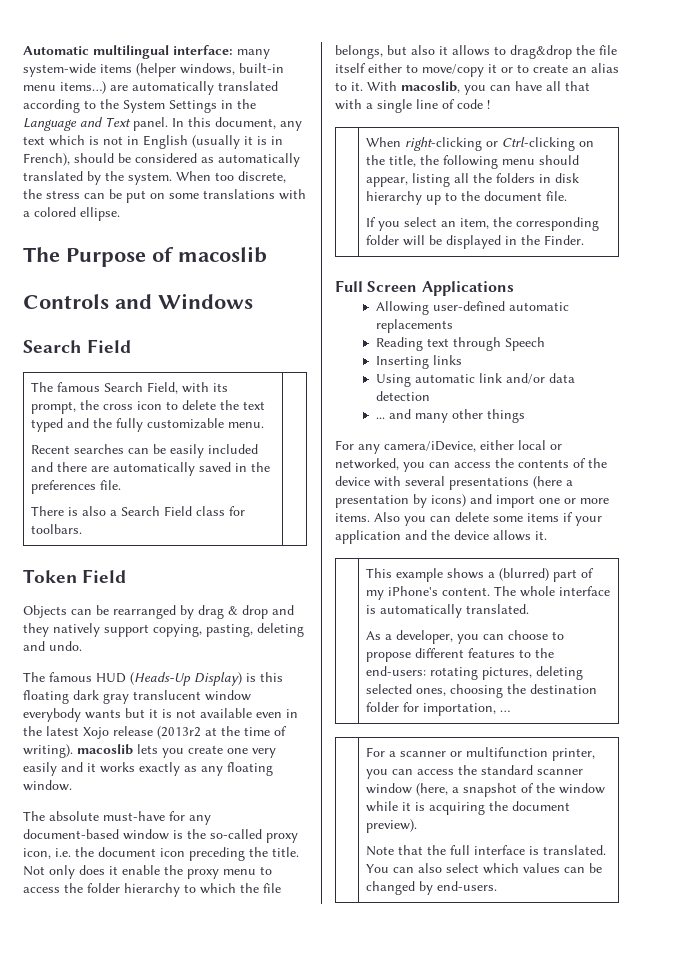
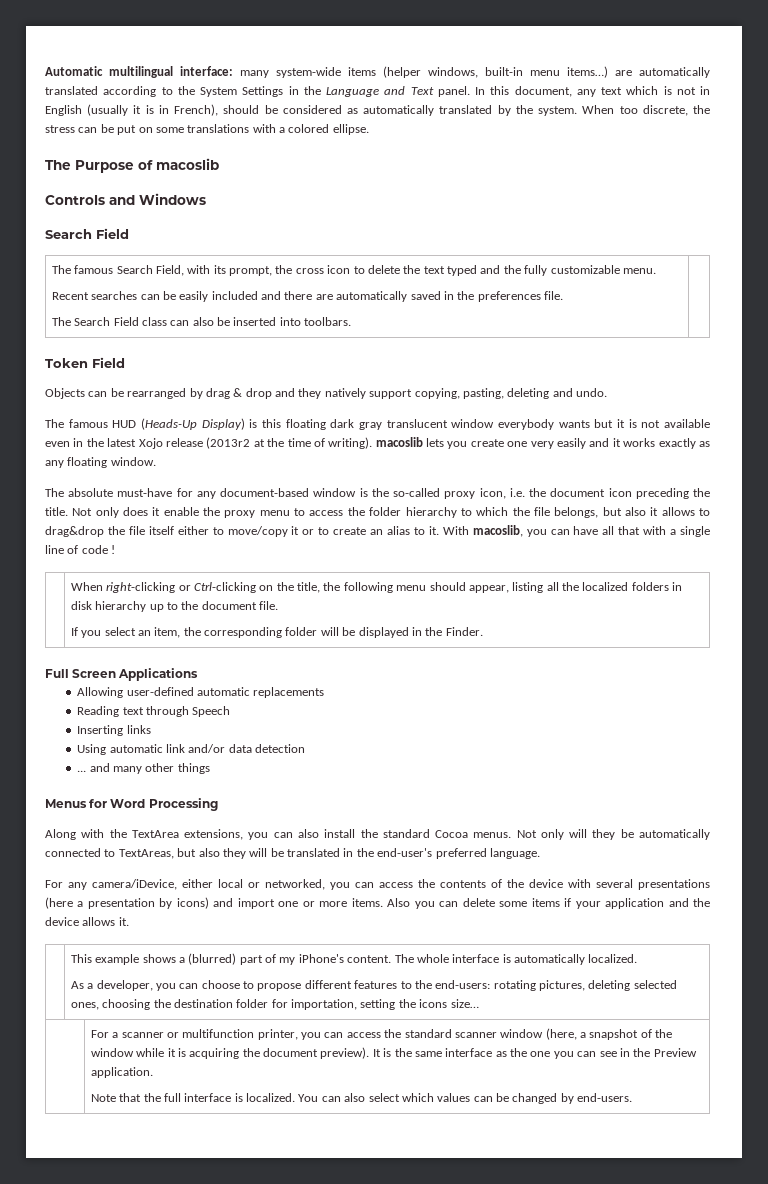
- There is also a Search Field class for toolbars.
+ The Search Field class can also be inserted into toolbars.
- | When right-clicking or Ctrl-clicking on the title, the following menu should appear, listing all the folders in disk hierarchy up to the document file.
+ | When right-clicking or Ctrl-clicking on the title, the following menu should appear, listing all the localized folders in disk hierarchy up to the document file.
+ Menus for Word Processing
+ Along with the TextArea extensions, you can also install the standard Cocoa menus. Not only will they be automatically connected to TextAreas, but also they will be translated in the end-user's preferred language.
- The whole interface is automatically translated.
+ The whole interface is automatically localized.
- As a developer, you can choose to propose different features to the end-users: rotating pictures, deleting selected ones, choosing the destination folder for importation, …
+ As a developer, you can choose to propose different features to the end-users: rotating pictures, deleting selected ones, choosing the destination folder for importation, setting the icons size…
+ It is the same interface as the one you can see in the Preview application.
- Note that the full interface is translated.
+ Note that the full interface is localized.

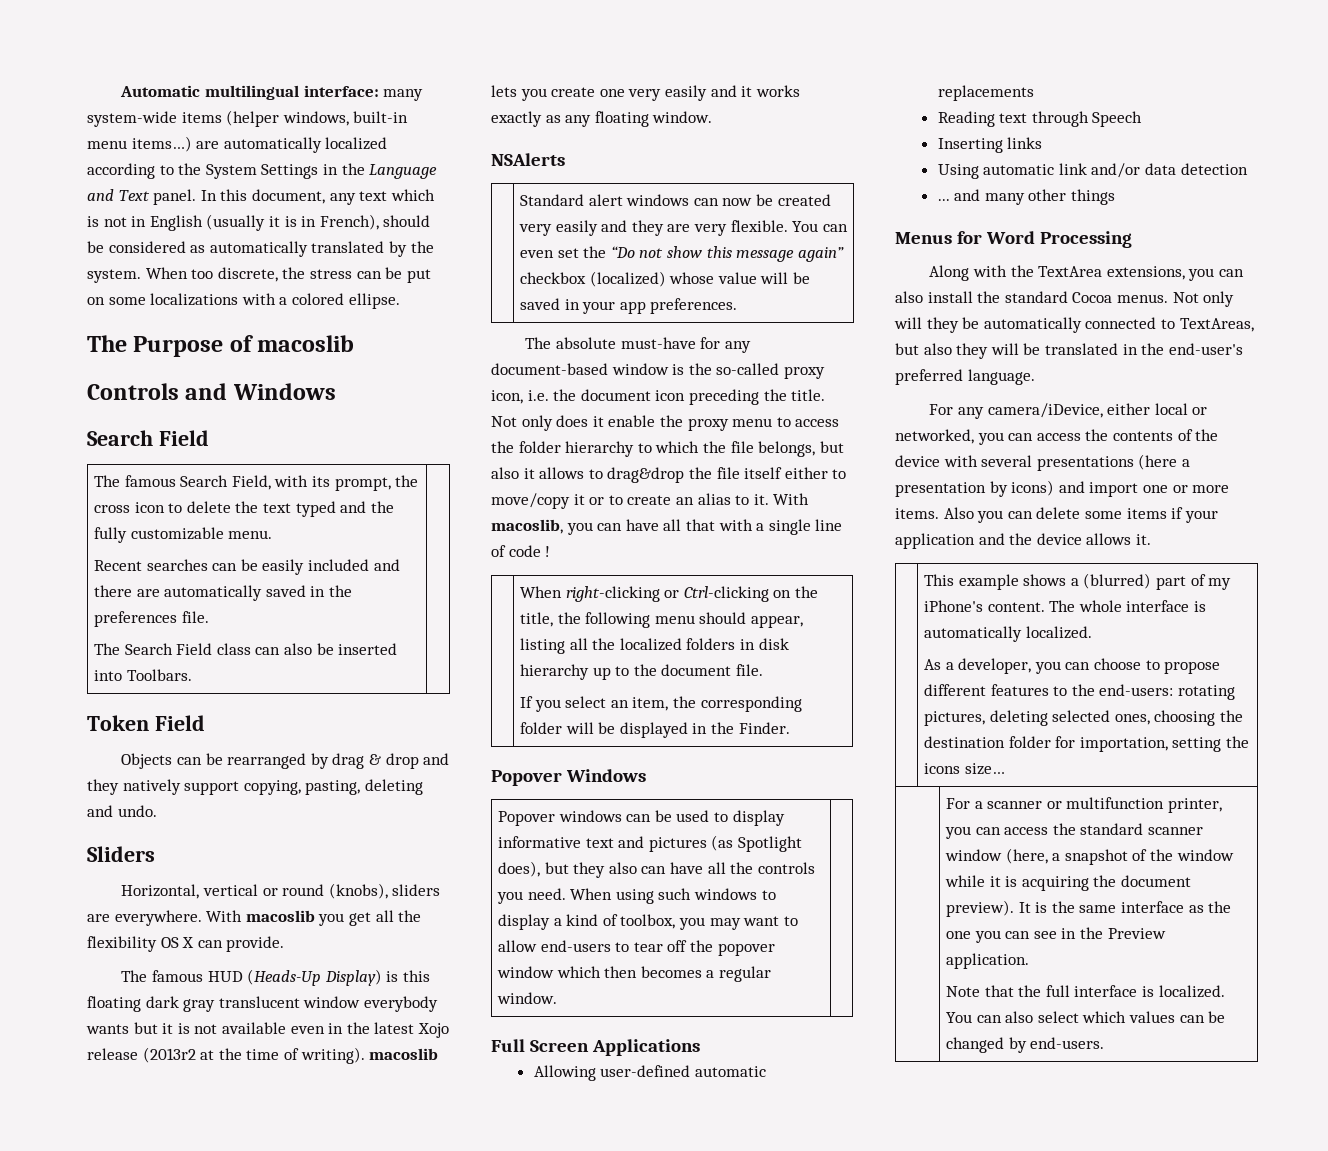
- Automatic multilingual interface: many system-wide items (helper windows, built-in menu items…) are automatically translated according to the System Settings in the Language and Text panel.
+ Automatic multilingual interface: many system-wide items (helper windows, built-in menu items…) are automatically localized according to the System Settings in the Language and Text panel.
- When too discrete, the stress can be put on some translations with a colored ellipse.
+ When too discrete, the stress can be put on some localizations with a colored ellipse.
- The Search Field class can also be inserted into toolbars.
+ The Search Field class can also be inserted into Toolbars.
+ Sliders
+ Horizontal, vertical or round (knobs), sliders are everywhere. With macoslib you get all the flexibility OS X can provide.
+ NSAlerts
+ | Standard alert windows can now be created very easily and they are very flexible. You can even set the “Do not show this message again” checkbox (localized) whose value will be saved in your app preferences.
+ Popover Windows
+ Popover windows can be used to display informative text and pictures (as Spotlight does), but they also can have all the controls you need. When using such windows to display a kind of toolbox, you may want to allow end-users to tear off the popover window which then becomes a regular window.

